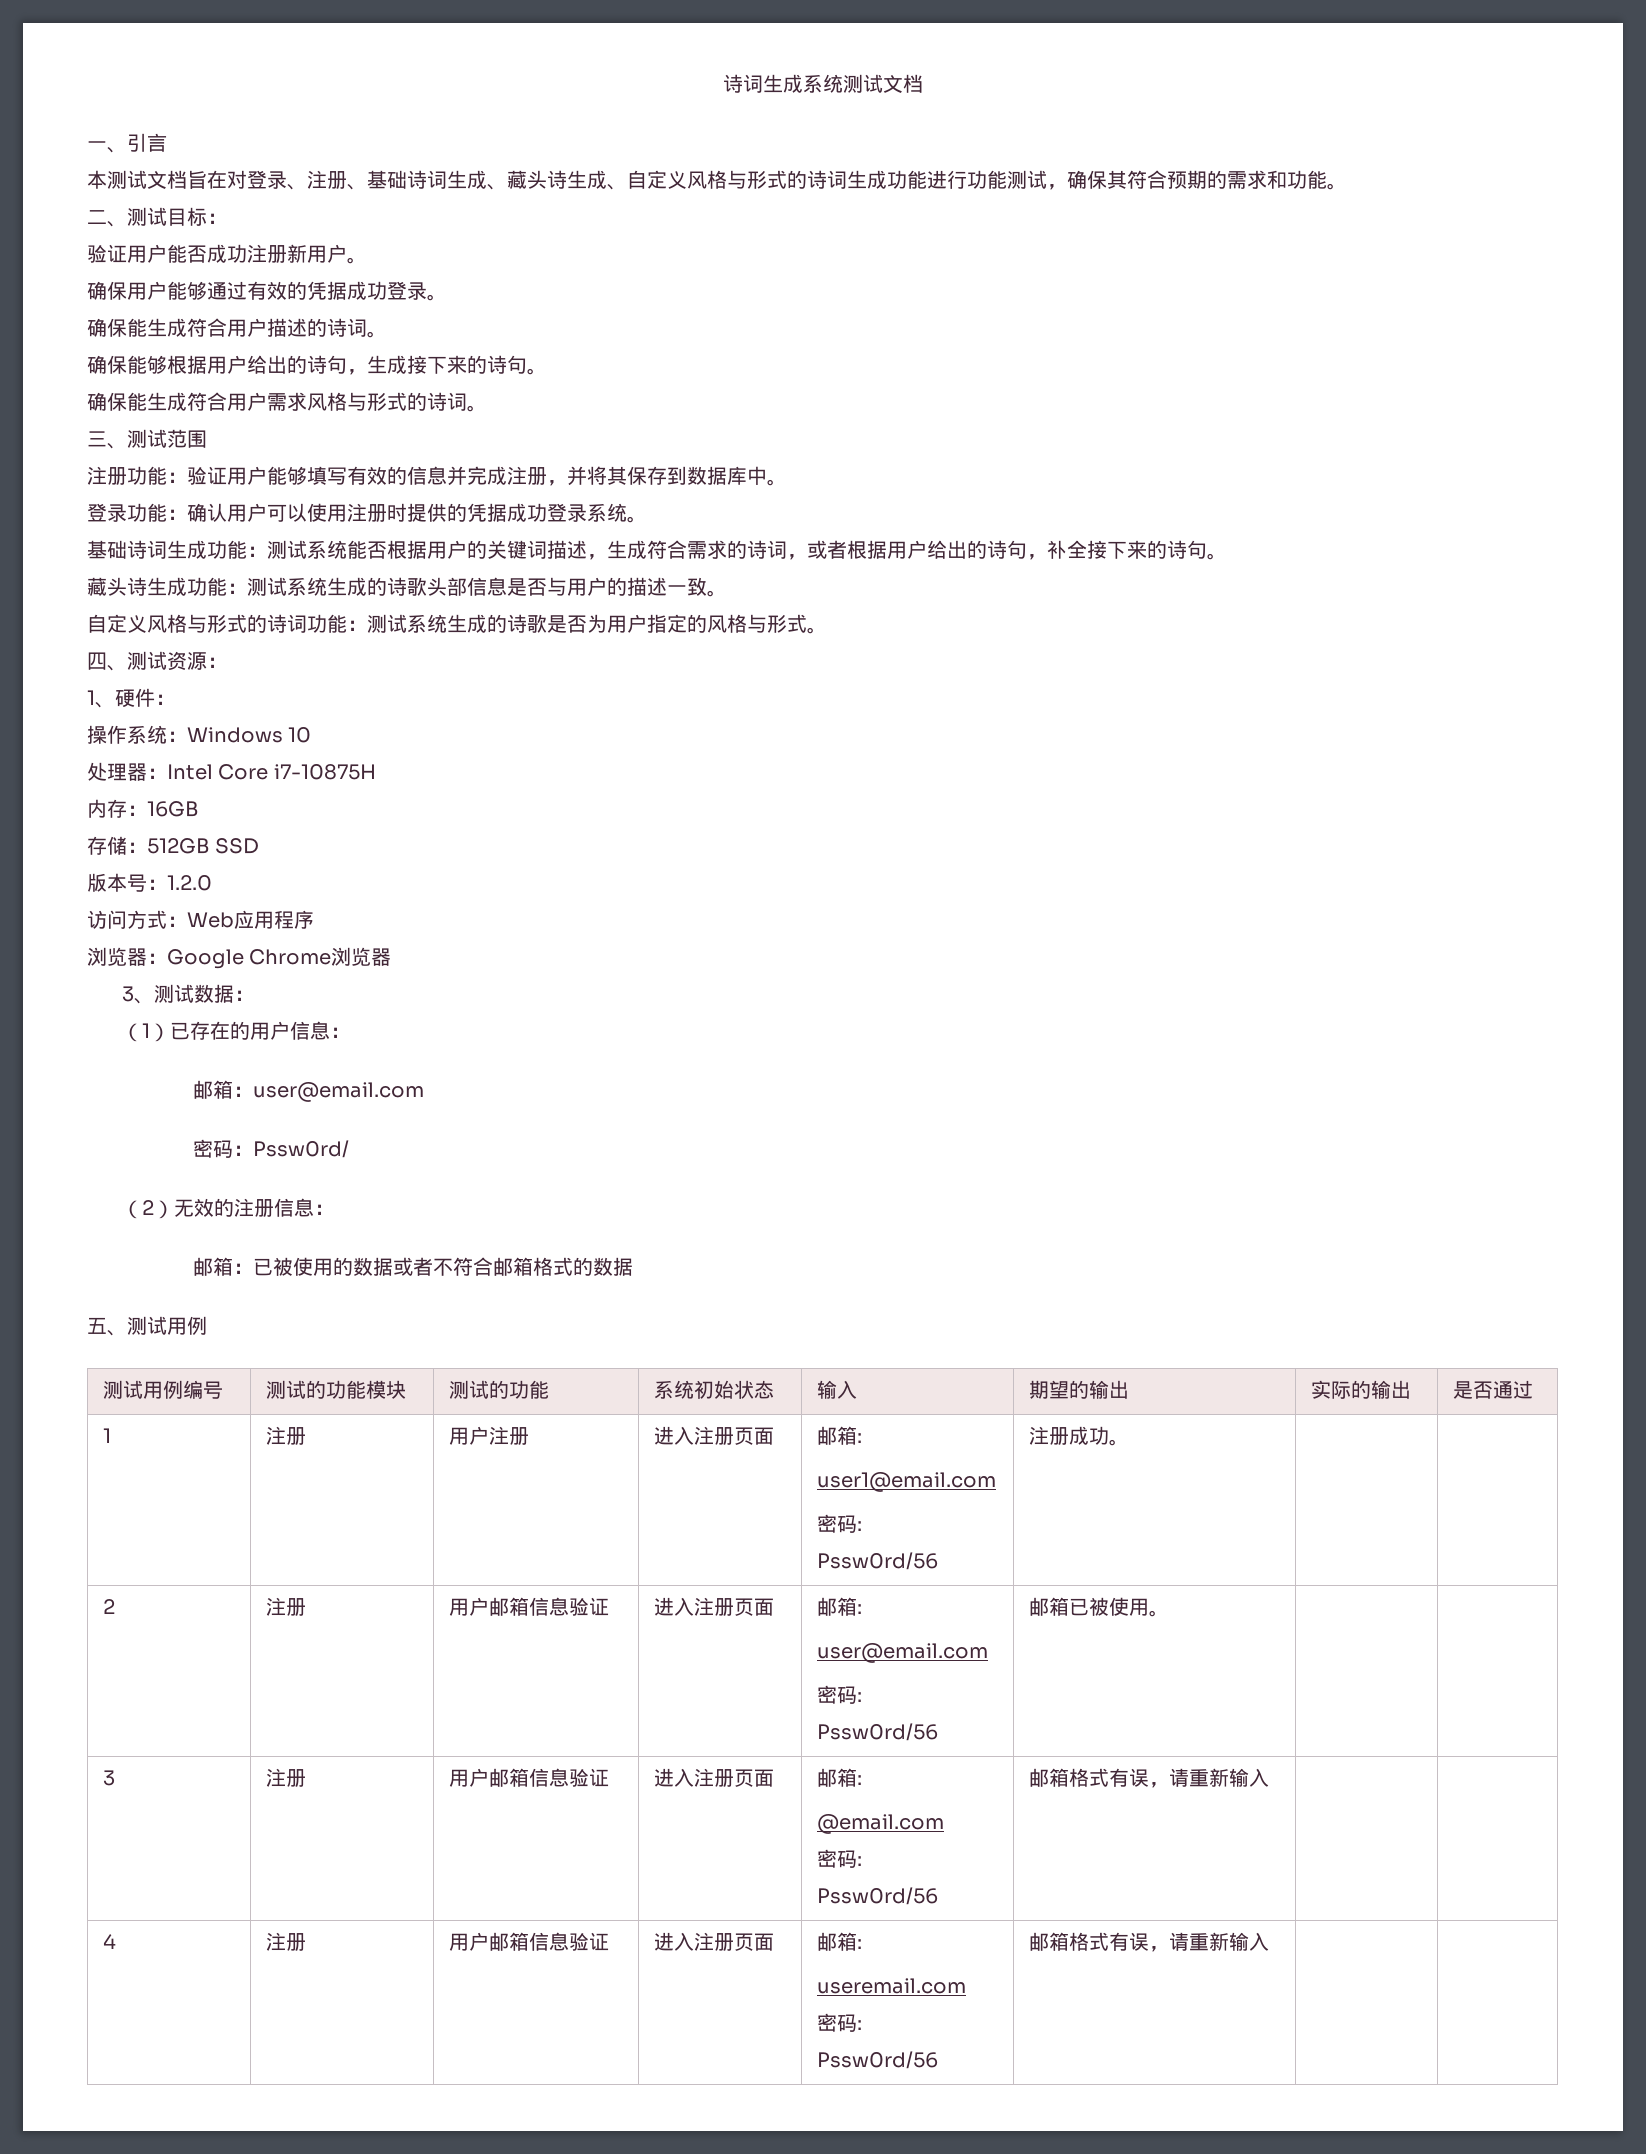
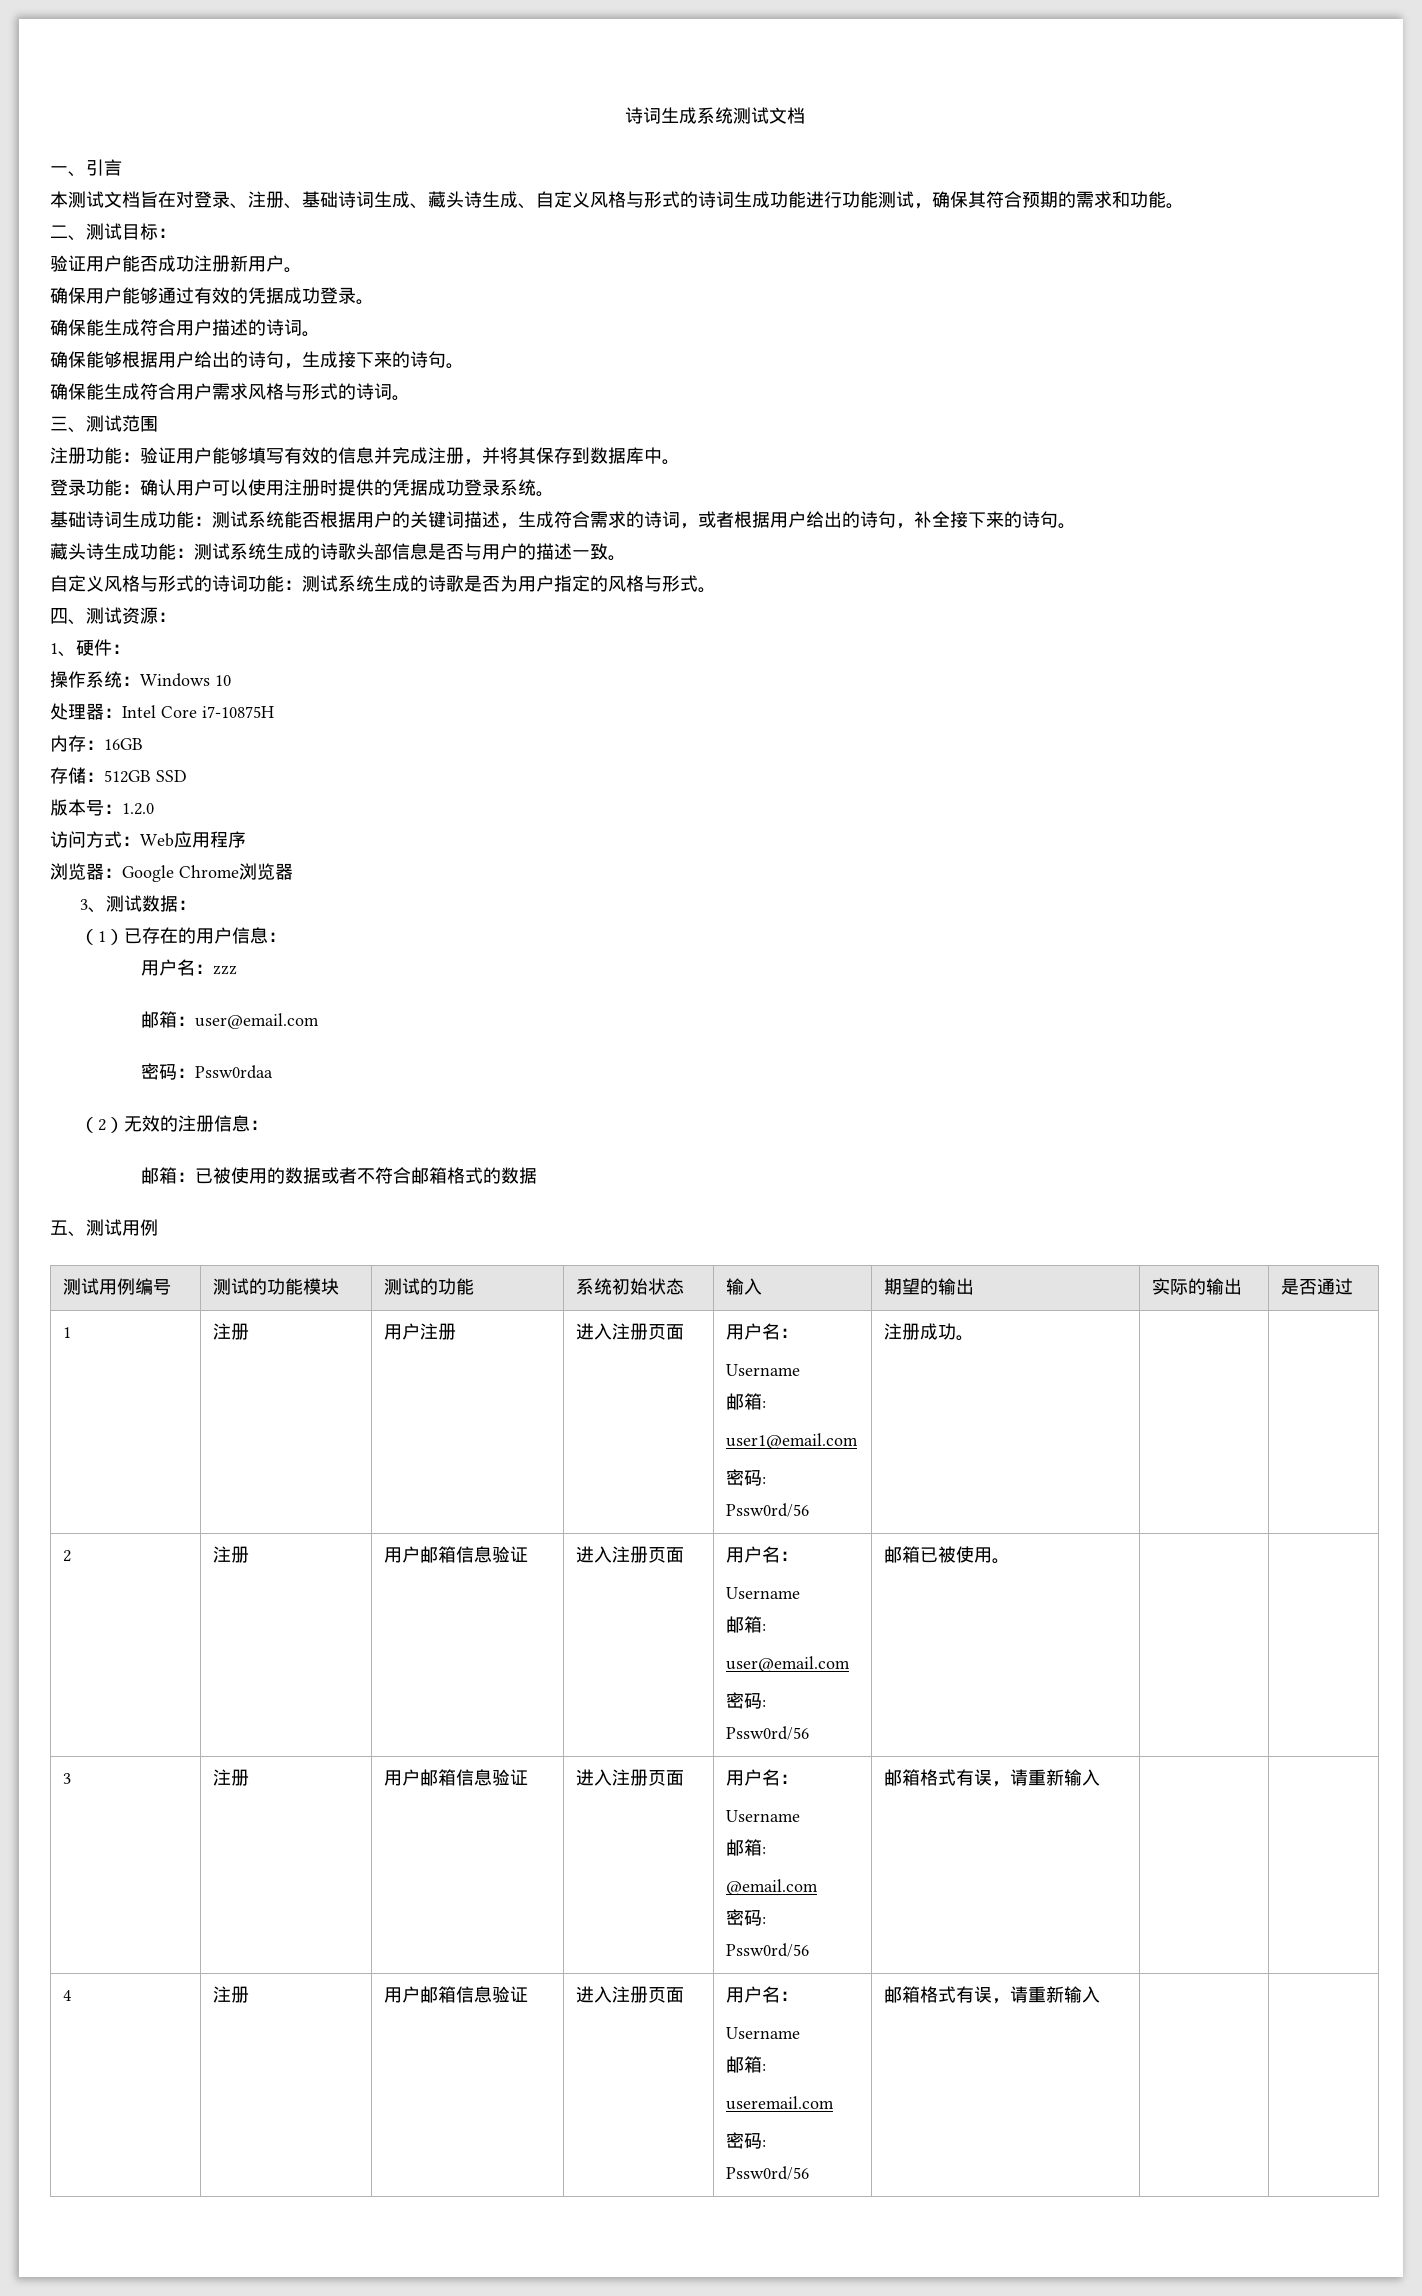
+ 用户名：zzz
- 密码：Pssw0rd/
+ 密码：Pssw0rdaa
- 1 | 注册 | 用户注册 | 进入注册页面 | 邮箱:
+ 1 | 注册 | 用户注册 | 进入注册页面 | 用户名：
+ Username
+ 邮箱:
- 2 | 注册 | 用户邮箱信息验证 | 进入注册页面 | 邮箱:
+ 2 | 注册 | 用户邮箱信息验证 | 进入注册页面 | 用户名：
+ Username
+ 邮箱:
- 3 | 注册 | 用户邮箱信息验证 | 进入注册页面 | 邮箱:
+ 3 | 注册 | 用户邮箱信息验证 | 进入注册页面 | 用户名：
+ Username
+ 邮箱:
- 4 | 注册 | 用户邮箱信息验证 | 进入注册页面 | 邮箱:
+ 4 | 注册 | 用户邮箱信息验证 | 进入注册页面 | 用户名：
+ Username
+ 邮箱:

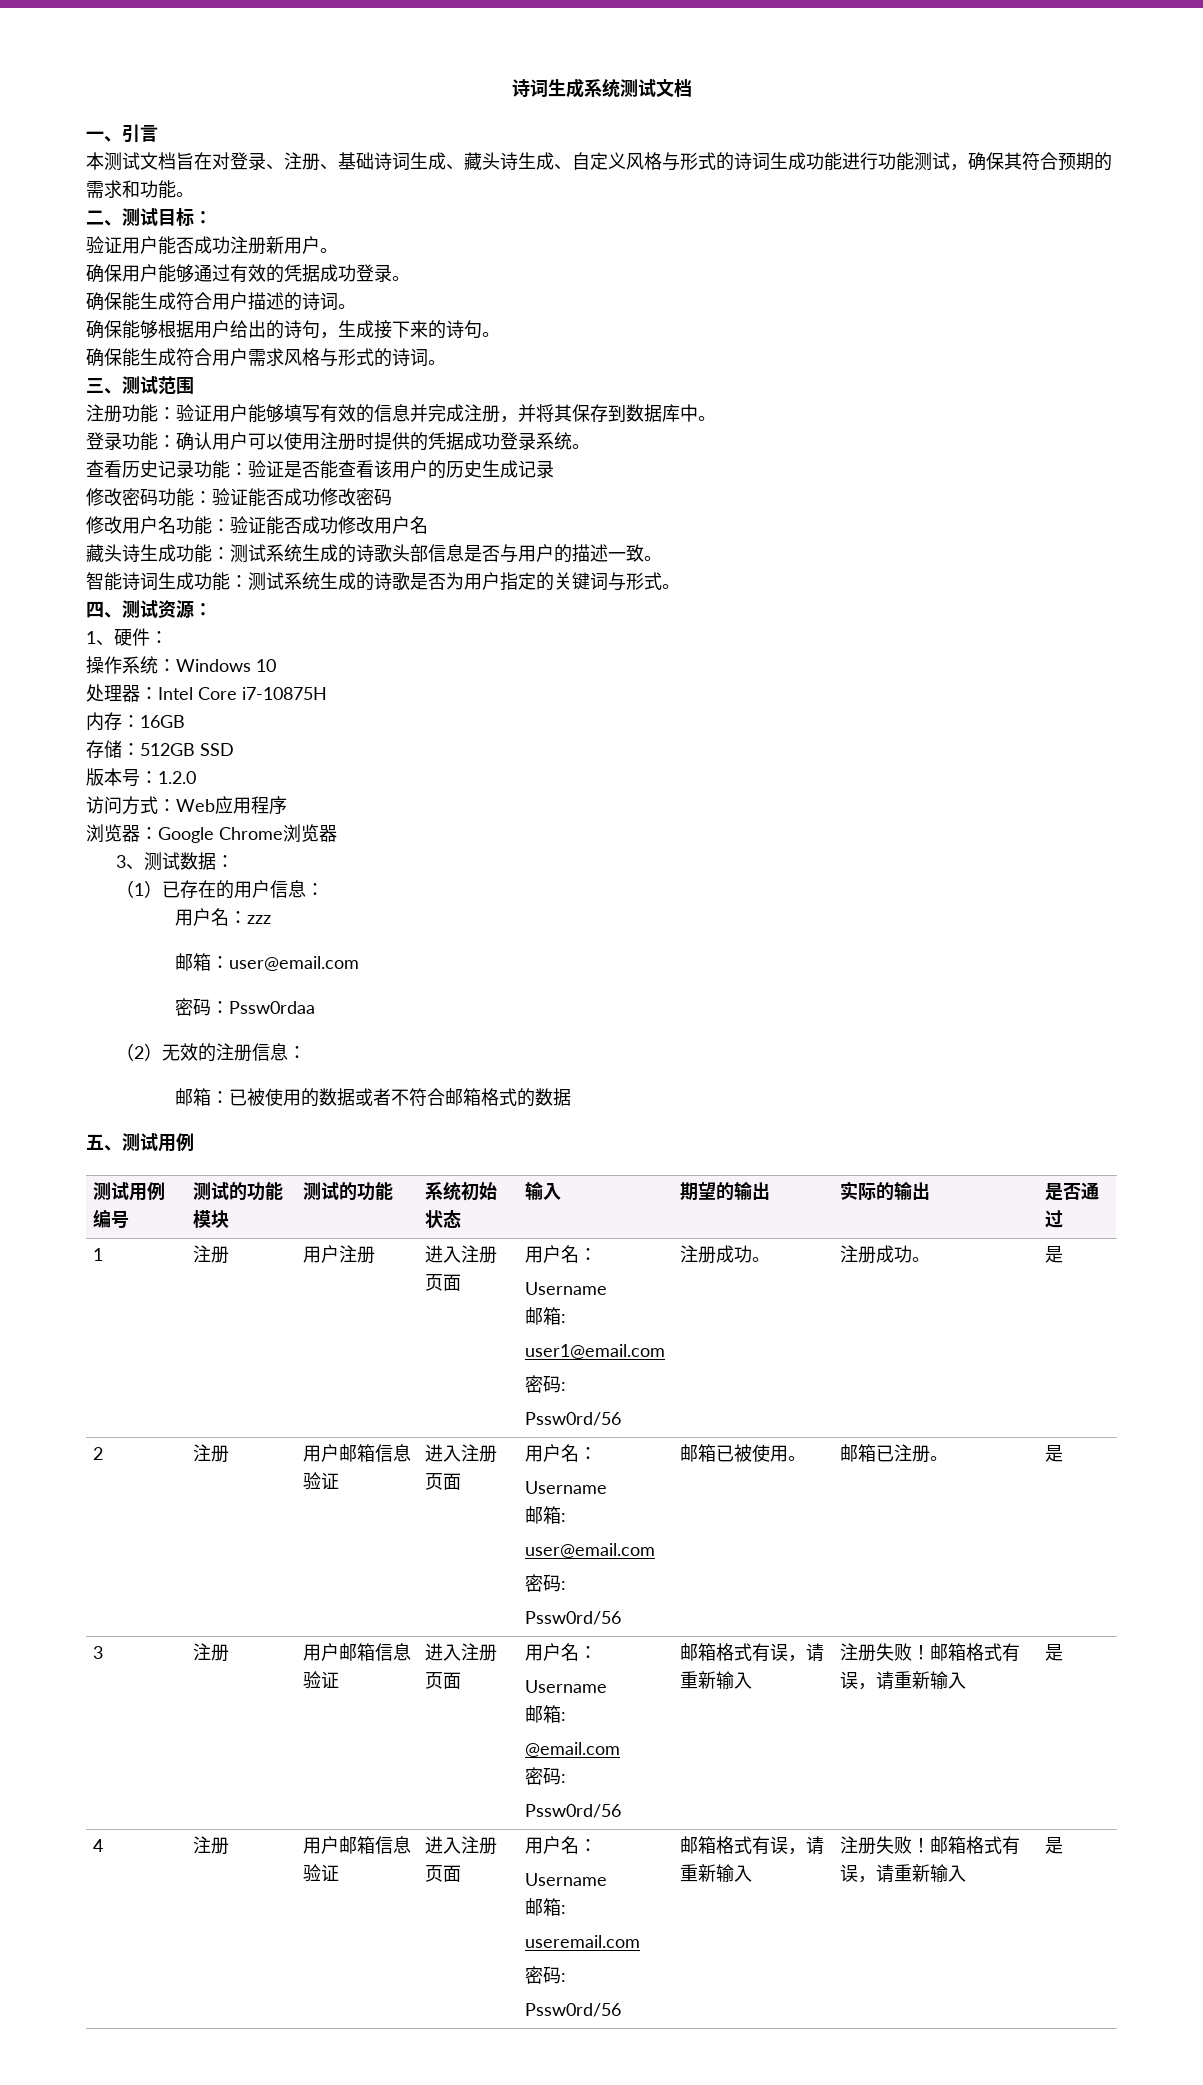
- 基础诗词生成功能：测试系统能否根据用户的关键词描述，生成符合需求的诗词，或者根据用户给出的诗句，补全接下来的诗句。
+ 查看历史记录功能：验证是否能查看该用户的历史生成记录
+ 修改密码功能：验证能否成功修改密码
+ 修改用户名功能：验证能否成功修改用户名
- 自定义风格与形式的诗词功能：测试系统生成的诗歌是否为用户指定的风格与形式。
+ 智能诗词生成功能：测试系统生成的诗歌是否为用户指定的关键词与形式。
  1 | 注册 | 用户注册 | 进入注册页面 | 用户名：
  Username
  邮箱:
  user1@email.com
  密码:
- Pssw0rd/56 | 注册成功。 | |
+ Pssw0rd/56 | 注册成功。 | 注册成功。 | 是
  2 | 注册 | 用户邮箱信息验证 | 进入注册页面 | 用户名：
  Username
  邮箱:
  user@email.com
  密码:
- Pssw0rd/56 | 邮箱已被使用。 | |
+ Pssw0rd/56 | 邮箱已被使用。 | 邮箱已注册。 | 是
  3 | 注册 | 用户邮箱信息验证 | 进入注册页面 | 用户名：
  Username
  邮箱:
  @email.com
  密码:
- Pssw0rd/56 | 邮箱格式有误，请重新输入 | |
+ Pssw0rd/56 | 邮箱格式有误，请重新输入 | 注册失败！邮箱格式有误，请重新输入 | 是
  4 | 注册 | 用户邮箱信息验证 | 进入注册页面 | 用户名：
  Username
  邮箱:
  useremail.com
  密码:
- Pssw0rd/56 | 邮箱格式有误，请重新输入 | |
+ Pssw0rd/56 | 邮箱格式有误，请重新输入 | 注册失败！邮箱格式有误，请重新输入 | 是

